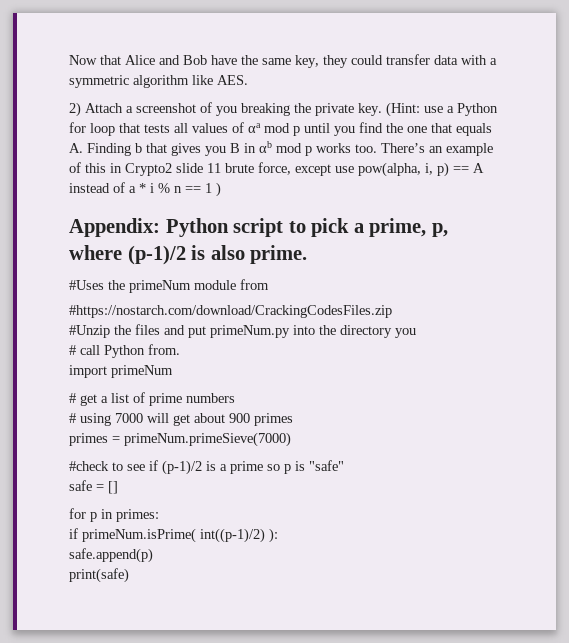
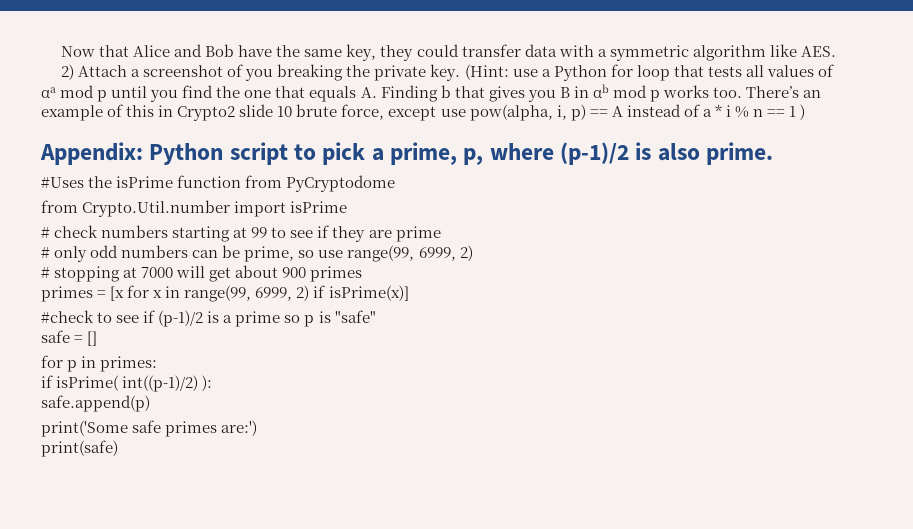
- There’s an example of this in Crypto2 slide 11 brute force, except use pow(alpha, i, p) == A instead of a * i % n == 1 )
+ There’s an example of this in Crypto2 slide 10 brute force, except use pow(alpha, i, p) == A instead of a * i % n == 1 )
- #Uses the primeNum module from
- #https://nostarch.com/download/CrackingCodesFiles.zip
- #Unzip the files and put primeNum.py into the directory you
- # call Python from.
- import primeNum
- # get a list of prime numbers
- # using 7000 will get about 900 primes
+ #Uses the isPrime function from PyCryptodome
+ from Crypto.Util.number import isPrime
+ # check numbers starting at 99 to see if they are prime
+ # only odd numbers can be prime, so use range(99, 6999, 2)
+ # stopping at 7000 will get about 900 primes
- primes = primeNum.primeSieve(7000)
+ primes = [x for x in range(99, 6999, 2) if isPrime(x)]
- if primeNum.isPrime( int((p-1)/2) ):
+ if isPrime( int((p-1)/2) ):
+ print('Some safe primes are:')

